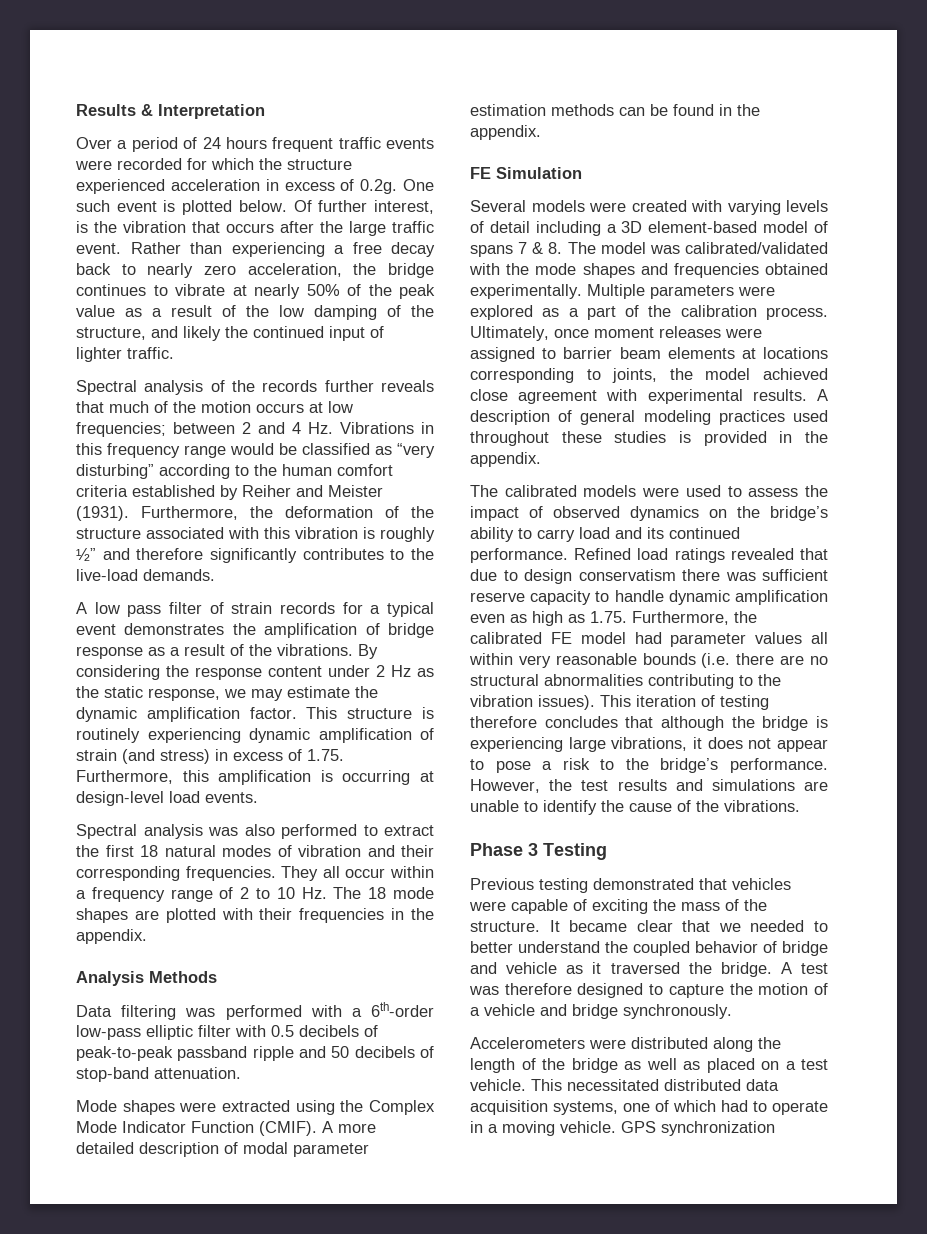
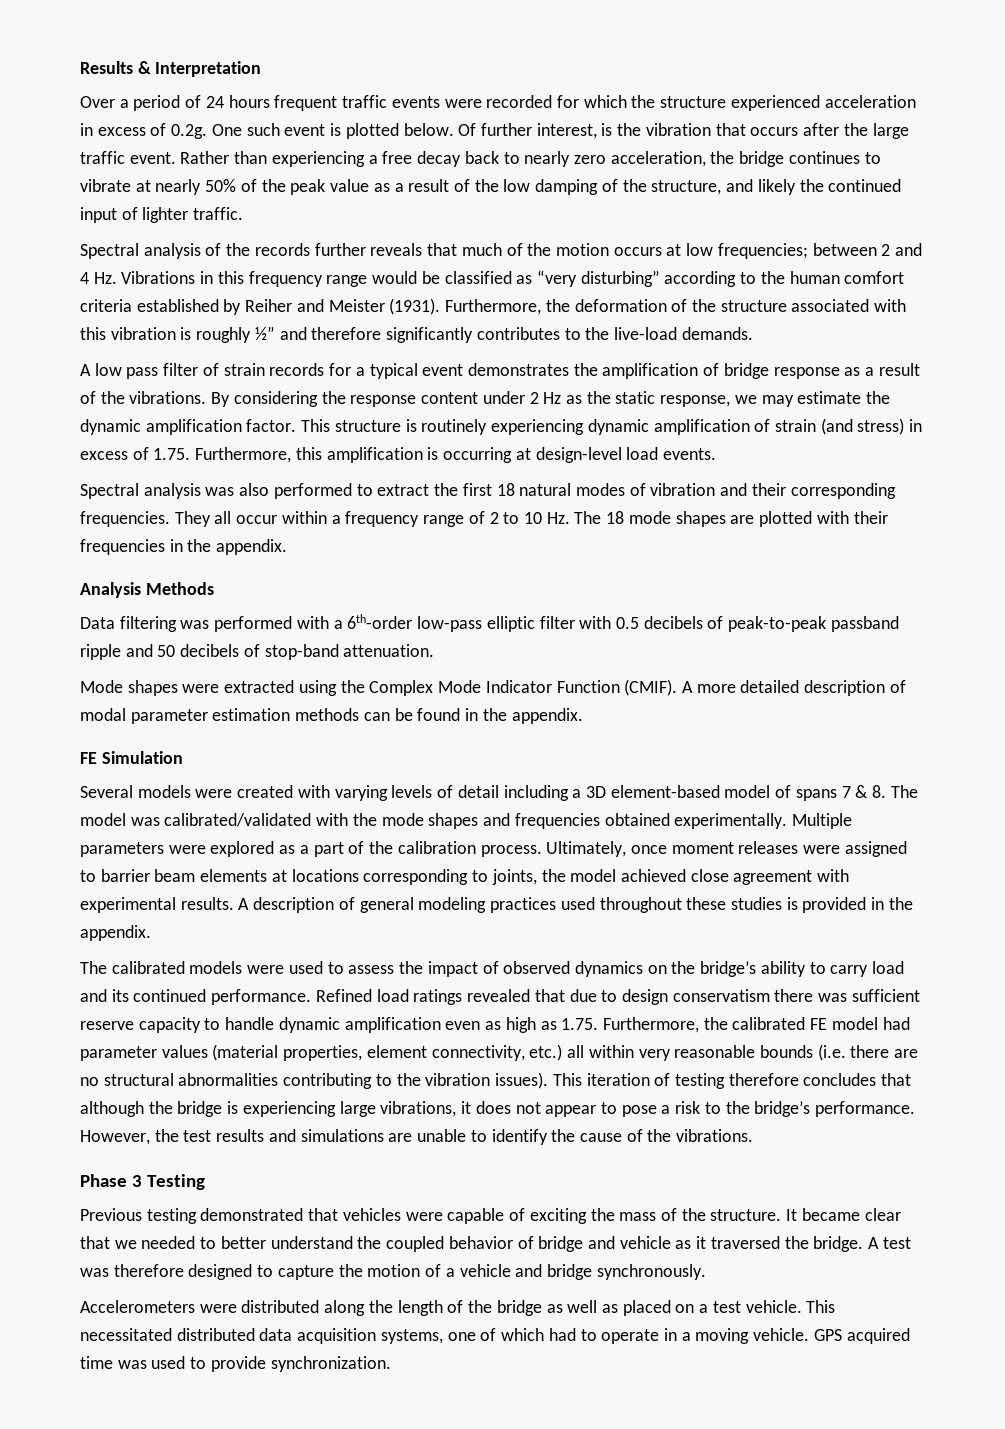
- Refined load ratings revealed that due to design conservatism there was sufficient reserve capacity to handle dynamic amplification even as high as 1.75. Furthermore, the calibrated FE model had parameter values all within very reasonable bounds (i.e. there are no structural abnormalities contributing to the vibration issues).
+ Refined load ratings revealed that due to design conservatism there was sufficient reserve capacity to handle dynamic amplification even as high as 1.75. Furthermore, the calibrated FE model had parameter values (material properties, element connectivity, etc.) all within very reasonable bounds (i.e. there are no structural abnormalities contributing to the vibration issues).
- GPS synchronization
+ GPS acquired time was used to provide synchronization.

